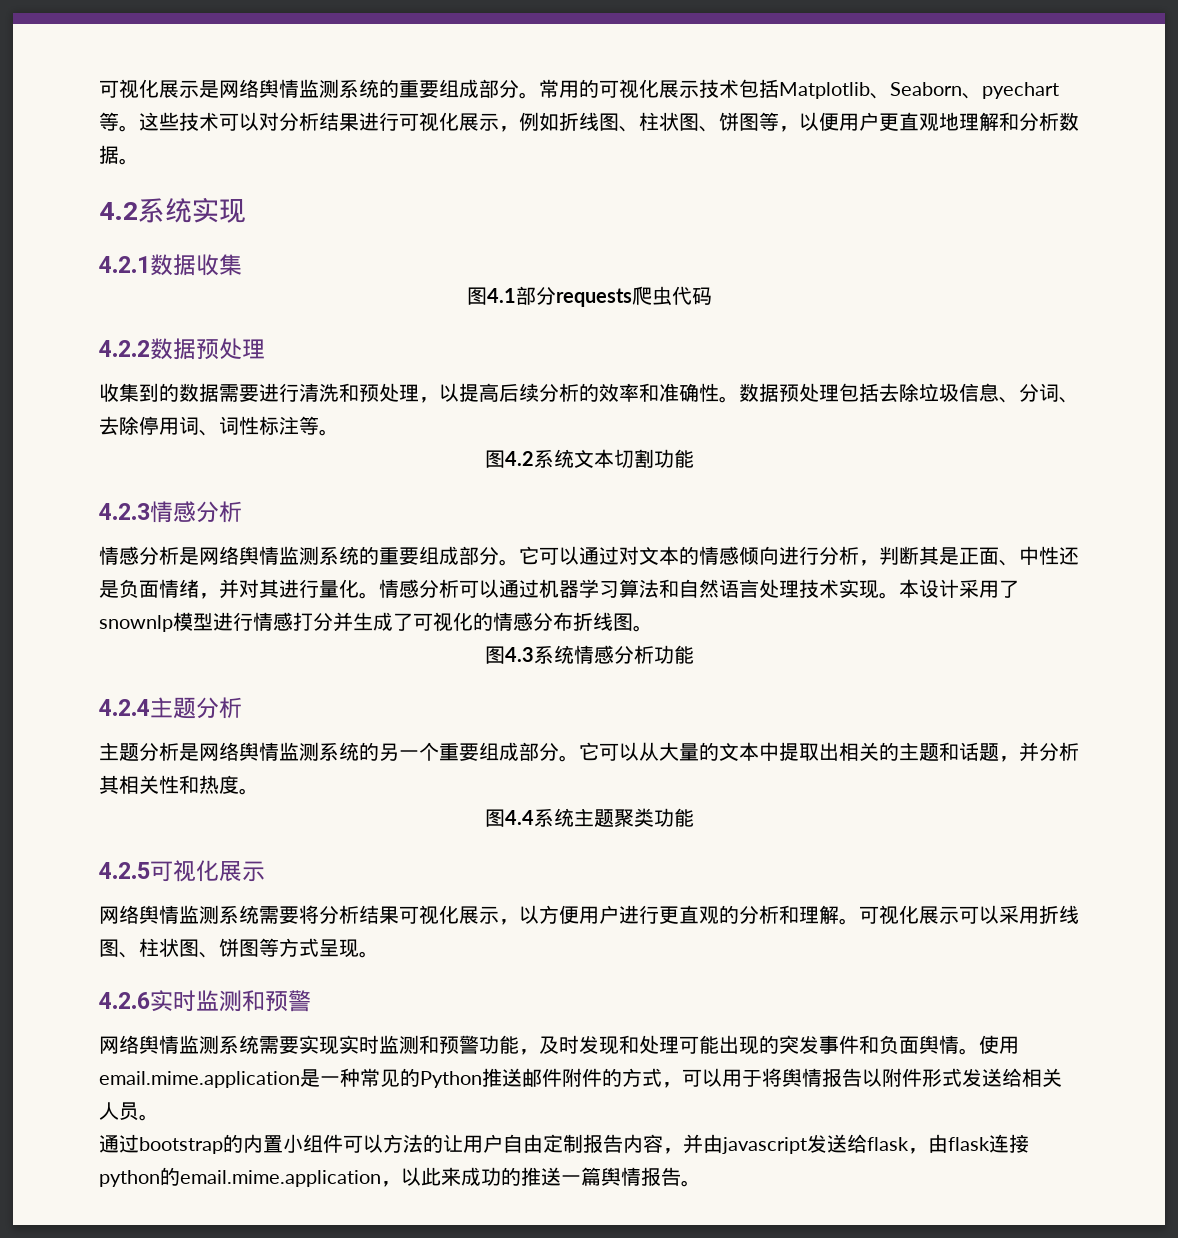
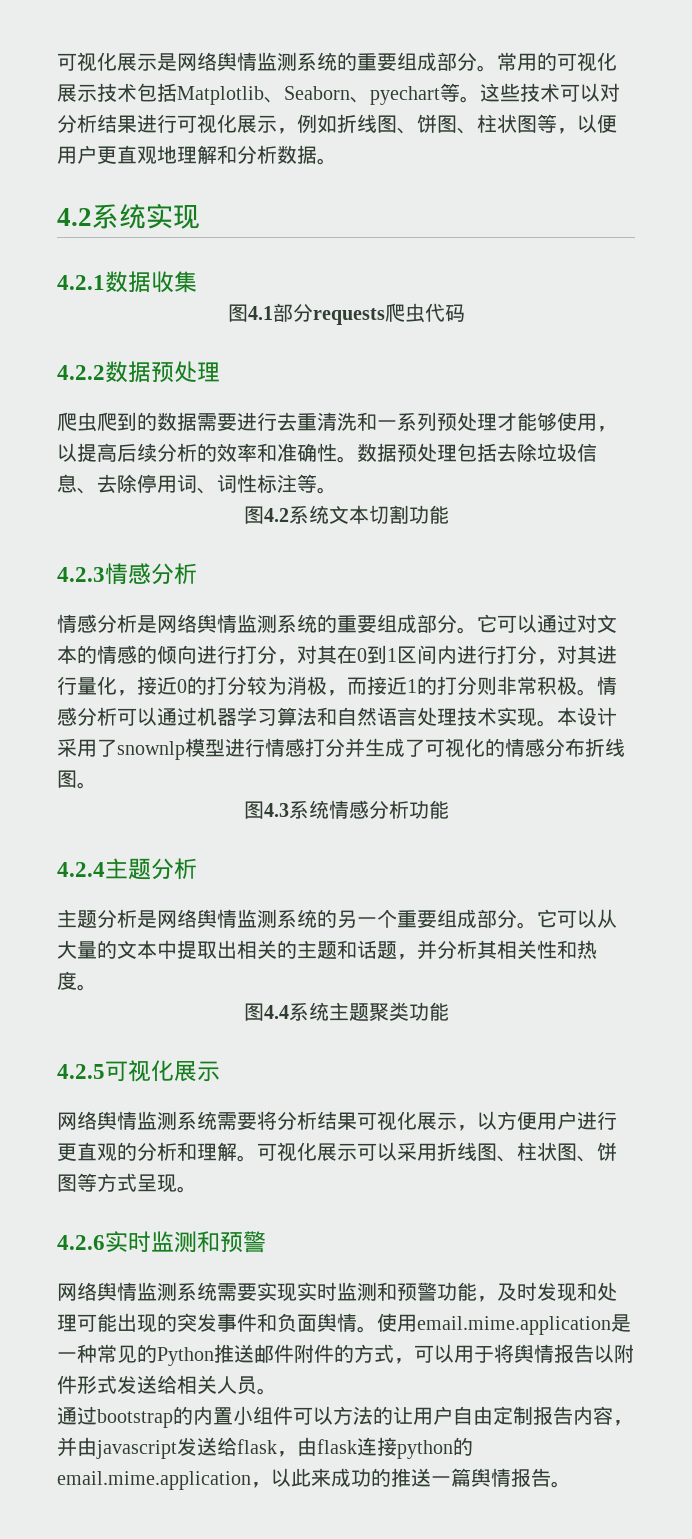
- 这些技术可以对分析结果进行可视化展示，例如折线图、柱状图、饼图等，以便用户更直观地理解和分析数据。
+ 这些技术可以对分析结果进行可视化展示，例如折线图、饼图、柱状图等，以便用户更直观地理解和分析数据。
- 收集到的数据需要进行清洗和预处理，以提高后续分析的效率和准确性。
+ 爬虫爬到的数据需要进行去重清洗和一系列预处理才能够使用，以提高后续分析的效率和准确性。
- 数据预处理包括去除垃圾信息、分词、去除停用词、词性标注等。
+ 数据预处理包括去除垃圾信息、去除停用词、词性标注等。
- 它可以通过对文本的情感倾向进行分析，判断其是正面、中性还是负面情绪，并对其进行量化。
+ 它可以通过对文本的情感的倾向进行打分，对其在0到1区间内进行打分，对其进行量化，接近0的打分较为消极，而接近1的打分则非常积极。

